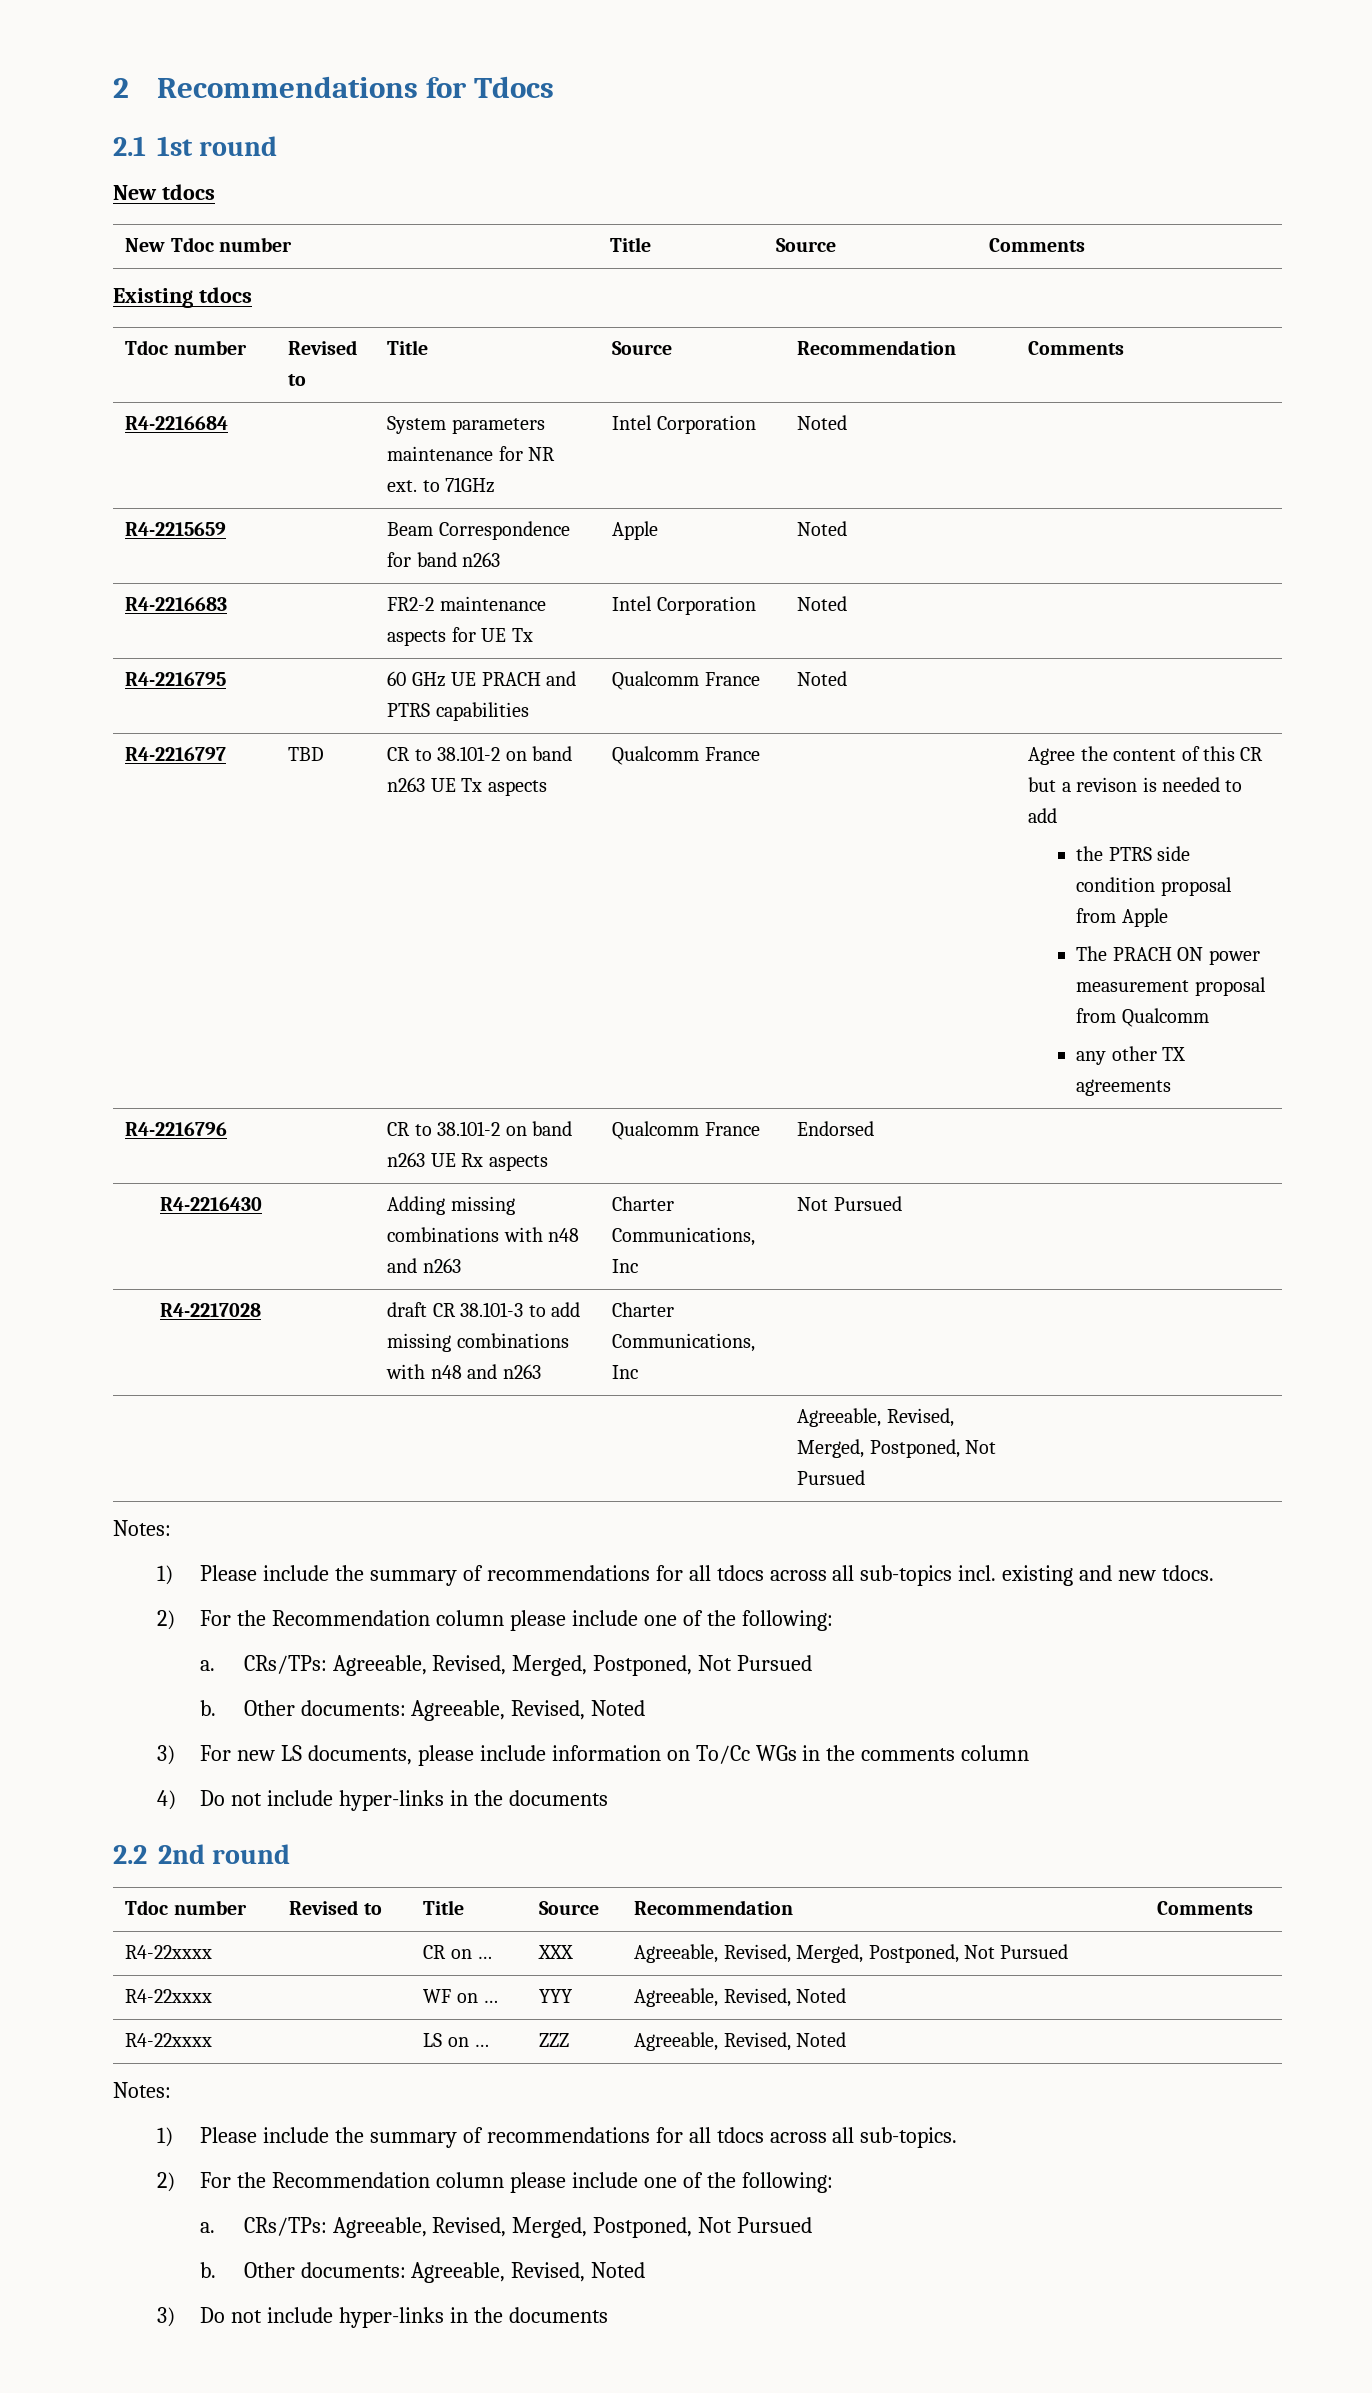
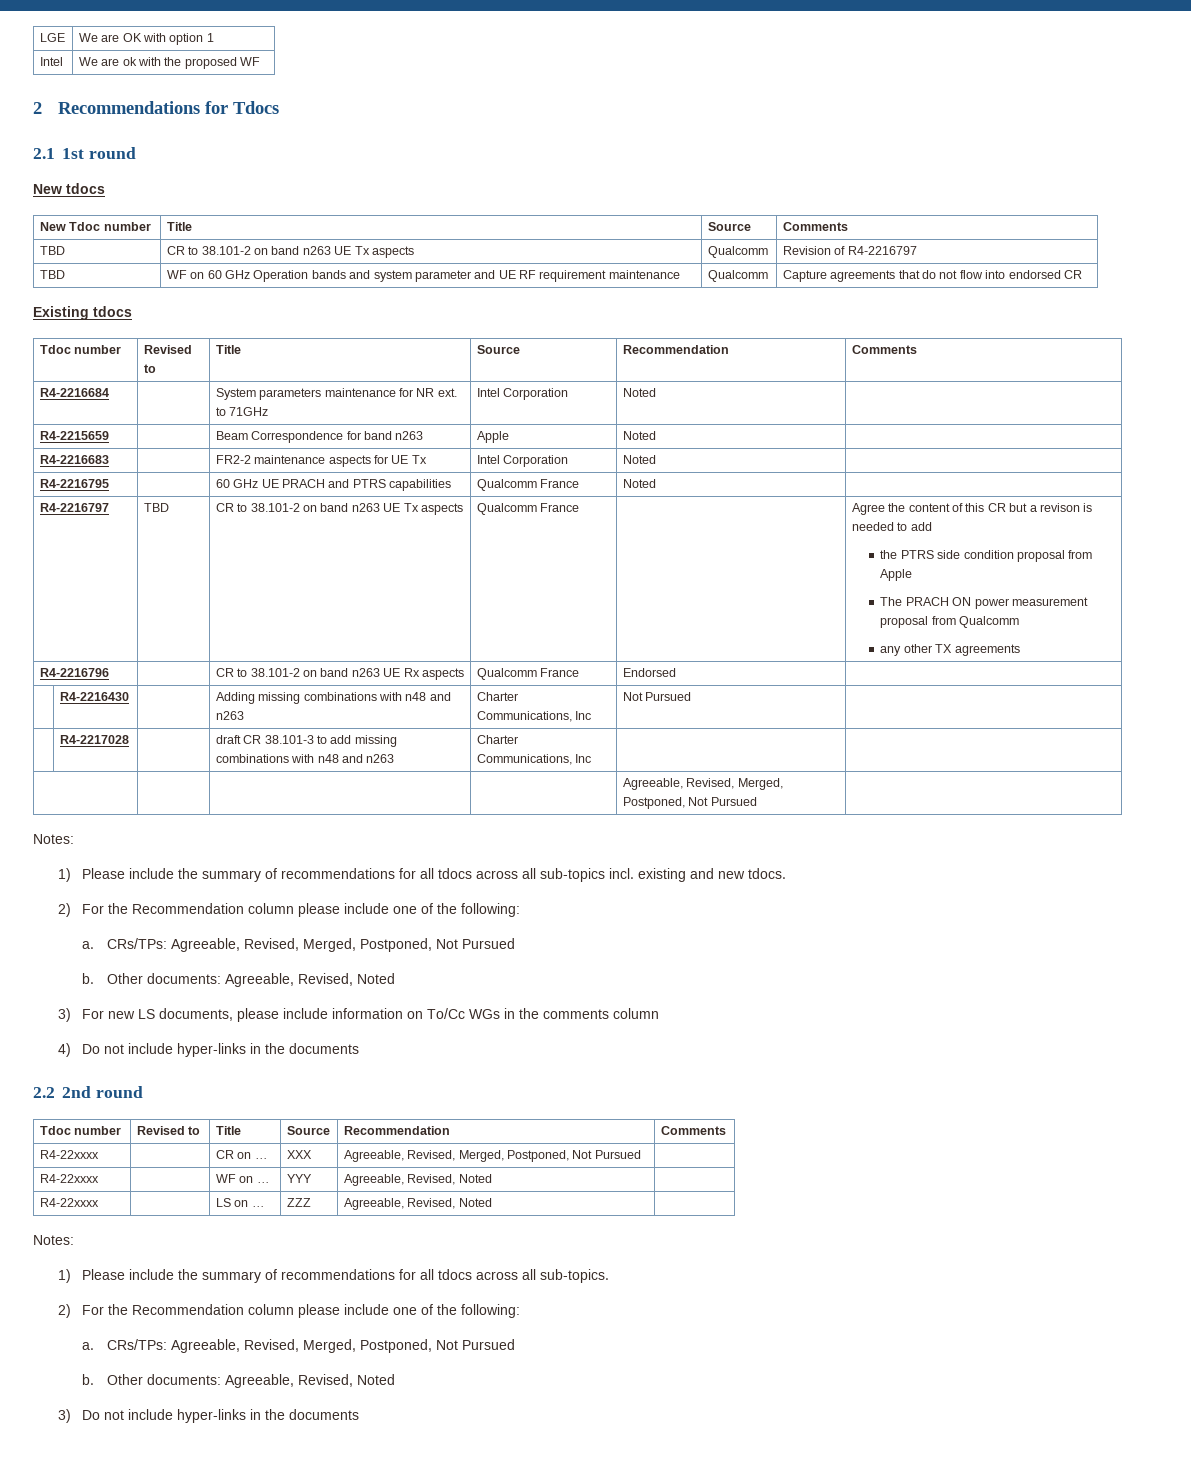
+ LGE | We are OK with option 1
+ Intel | We are ok with the proposed WF
+ TBD | CR to 38.101-2 on band n263 UE Tx aspects | Qualcomm | Revision of R4-2216797
+ TBD | WF on 60 GHz Operation bands and system parameter and UE RF requirement maintenance | Qualcomm | Capture agreements that do not flow into endorsed CR

